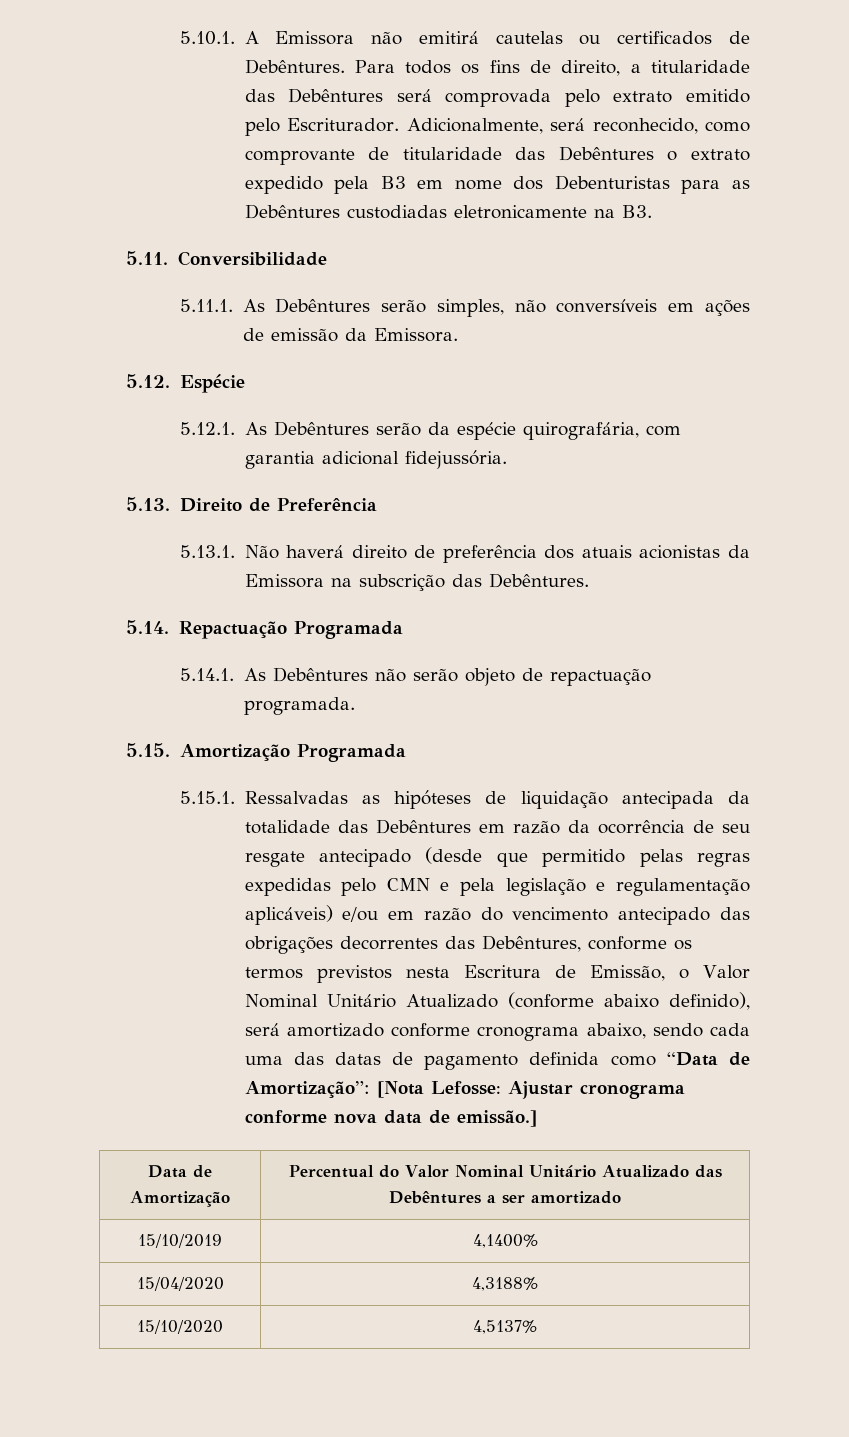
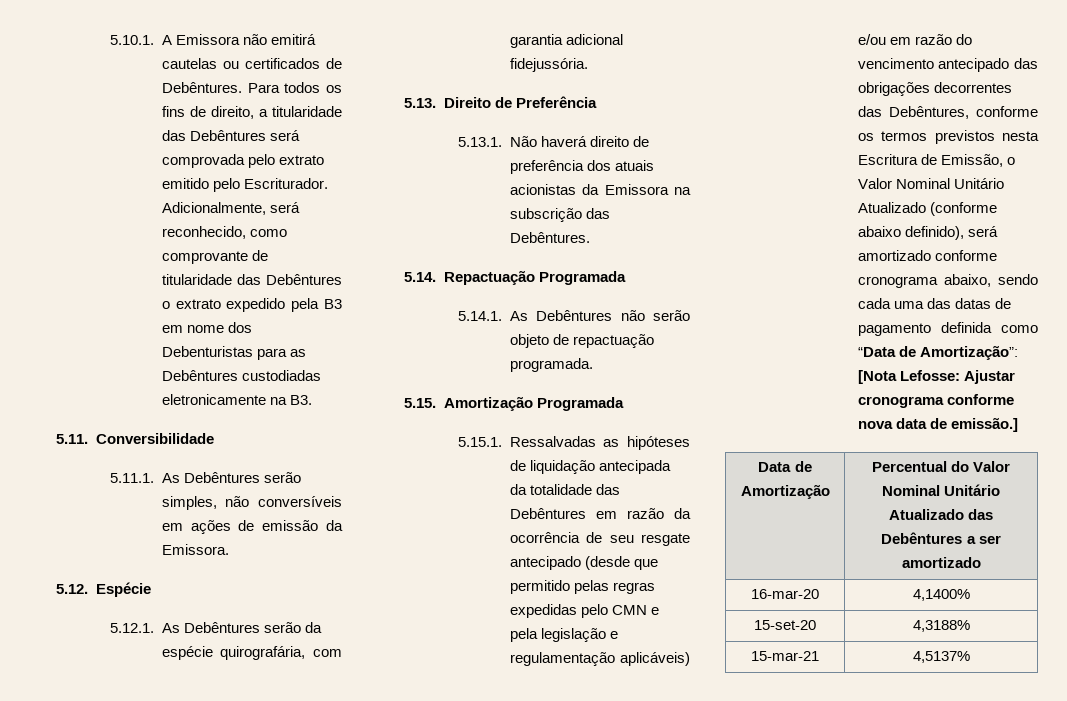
- 15/10/2019 | 4,1400%
+ 16-mar-20 | 4,1400%
- 15/04/2020 | 4,3188%
+ 15-set-20 | 4,3188%
- 15/10/2020 | 4,5137%
+ 15-mar-21 | 4,5137%

